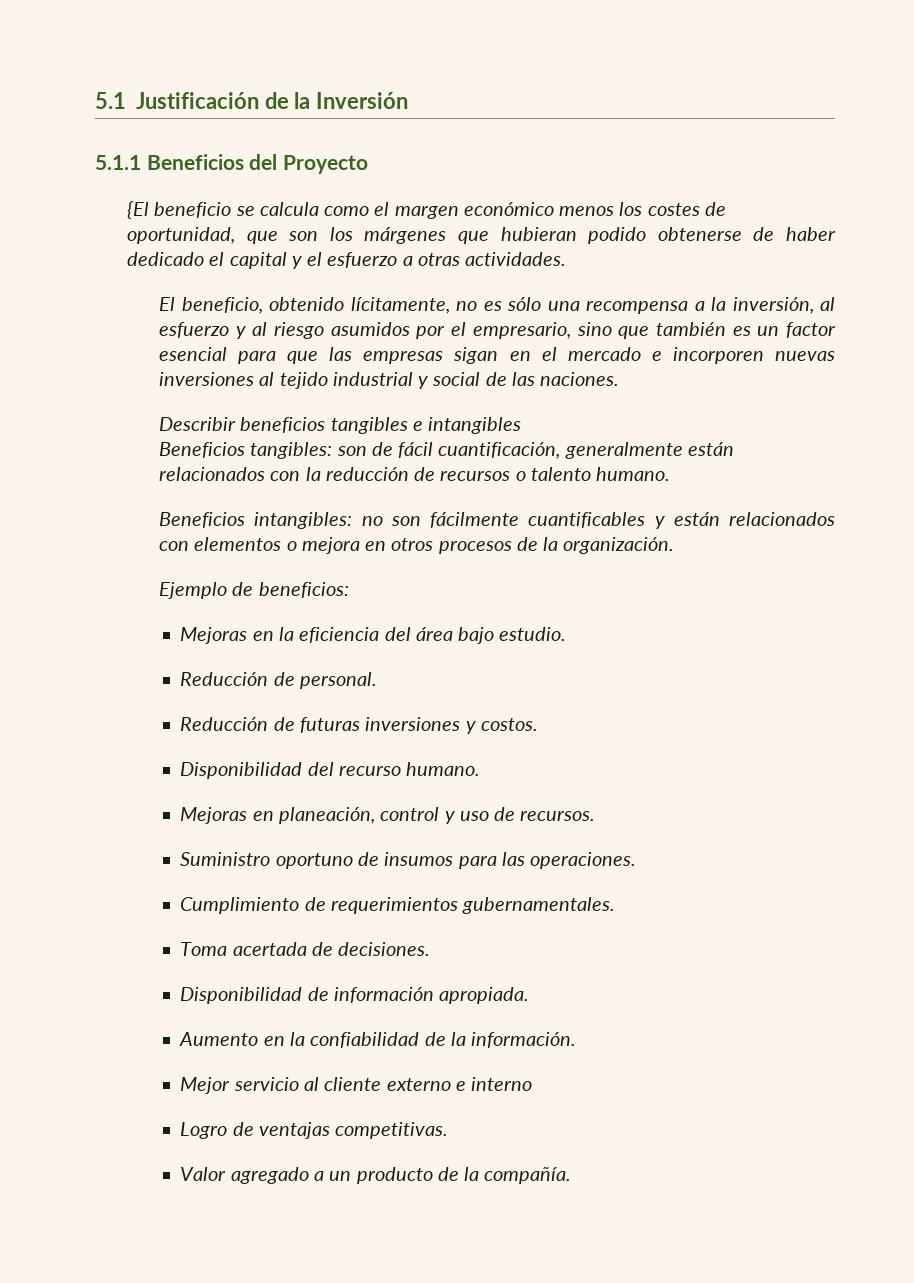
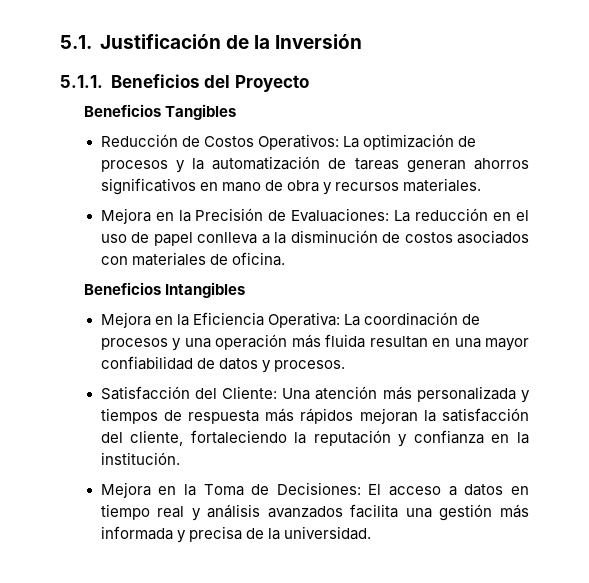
- 5.1 Justificación de la Inversión
+ 5.1. Justificación de la Inversión
- 5.1.1 Beneficios del Proyecto
+ 5.1.1. Beneficios del Proyecto
- {El beneficio se calcula como el margen económico menos los costes de oportunidad, que son los márgenes que hubieran podido obtenerse de haber dedicado el capital y el esfuerzo a otras actividades.
- El beneficio, obtenido lícitamente, no es sólo una recompensa a la inversión, al esfuerzo y al riesgo asumidos por el empresario, sino que también es un factor esencial para que las empresas sigan en el mercado e incorporen nuevas inversiones al tejido industrial y social de las naciones.
- Describir beneficios tangibles e intangibles
- Beneficios tangibles: son de fácil cuantificación, generalmente están relacionados con la reducción de recursos o talento humano.
- Beneficios intangibles: no son fácilmente cuantificables y están relacionados con elementos o mejora en otros procesos de la organización.
- Ejemplo de beneficios:
- Mejoras en la eficiencia del área bajo estudio.
- Reducción de personal.
- Reducción de futuras inversiones y costos.
- Disponibilidad del recurso humano.
- Mejoras en planeación, control y uso de recursos.
- Suministro oportuno de insumos para las operaciones.
- Cumplimiento de requerimientos gubernamentales.
- Toma acertada de decisiones.
- Disponibilidad de información apropiada.
- Aumento en la confiabilidad de la información.
- Mejor servicio al cliente externo e interno
- Logro de ventajas competitivas.
- Valor agregado a un producto de la compañía.
+ Beneficios Tangibles
+ Reducción de Costos Operativos: La optimización de procesos y la automatización de tareas generan ahorros significativos en mano de obra y recursos materiales.
+ Mejora en la Precisión de Evaluaciones: La reducción en el uso de papel conlleva a la disminución de costos asociados con materiales de oficina.
+ Beneficios Intangibles
+ Mejora en la Eficiencia Operativa: La coordinación de procesos y una operación más fluida resultan en una mayor confiabilidad de datos y procesos.
+ Satisfacción del Cliente: Una atención más personalizada y tiempos de respuesta más rápidos mejoran la satisfacción del cliente, fortaleciendo la reputación y confianza en la institución.
+ Mejora en la Toma de Decisiones: El acceso a datos en tiempo real y análisis avanzados facilita una gestión más informada y precisa de la universidad.

